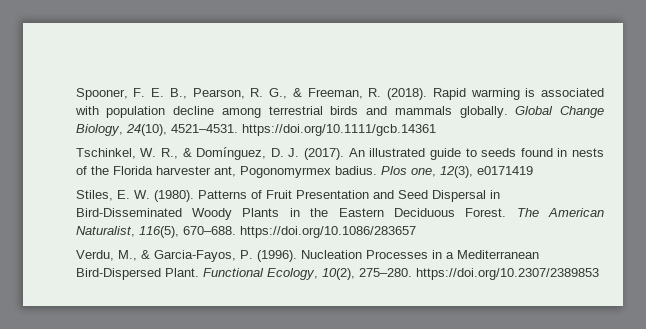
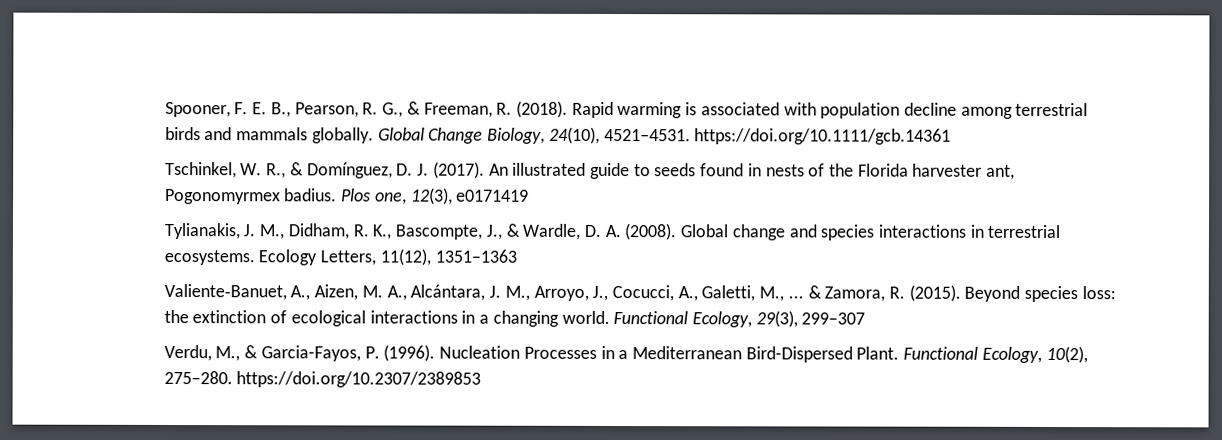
- Stiles, E. W. (1980). Patterns of Fruit Presentation and Seed Dispersal in Bird-Disseminated Woody Plants in the Eastern Deciduous Forest. The American Naturalist, 116(5), 670–688. https://doi.org/10.1086/283657
+ Tylianakis, J. M., Didham, R. K., Bascompte, J., & Wardle, D. A. (2008). Global change and species interactions in terrestrial ecosystems. Ecology Letters, 11(12), 1351–1363
+ Valiente‐Banuet, A., Aizen, M. A., Alcántara, J. M., Arroyo, J., Cocucci, A., Galetti, M., ... & Zamora, R. (2015). Beyond species loss: the extinction of ecological interactions in a changing world. Functional Ecology, 29(3), 299–307

